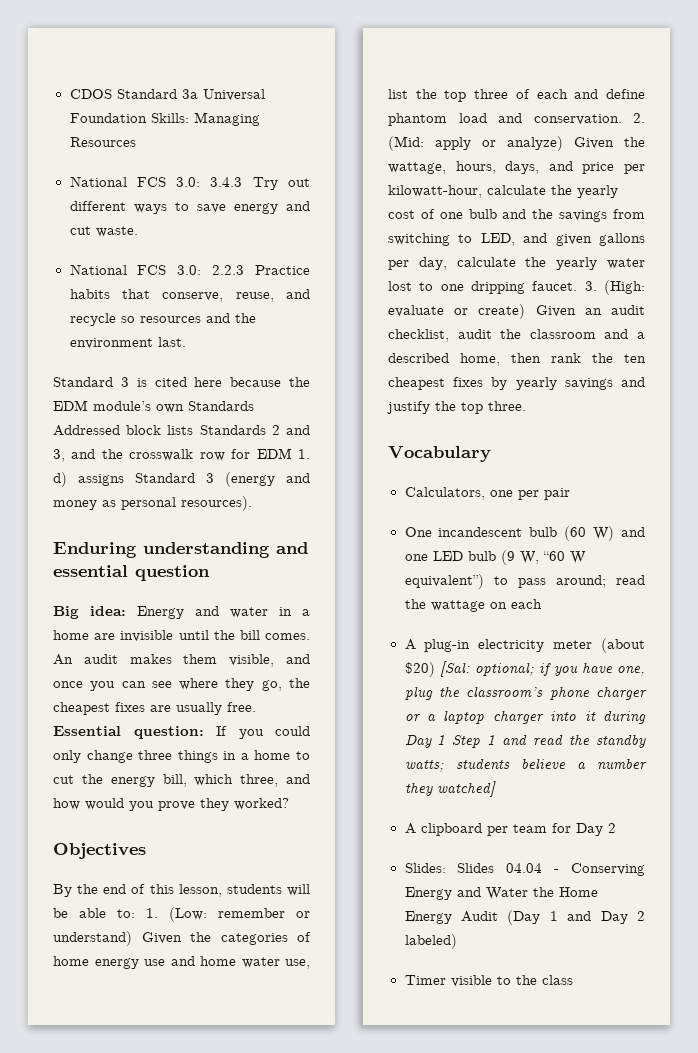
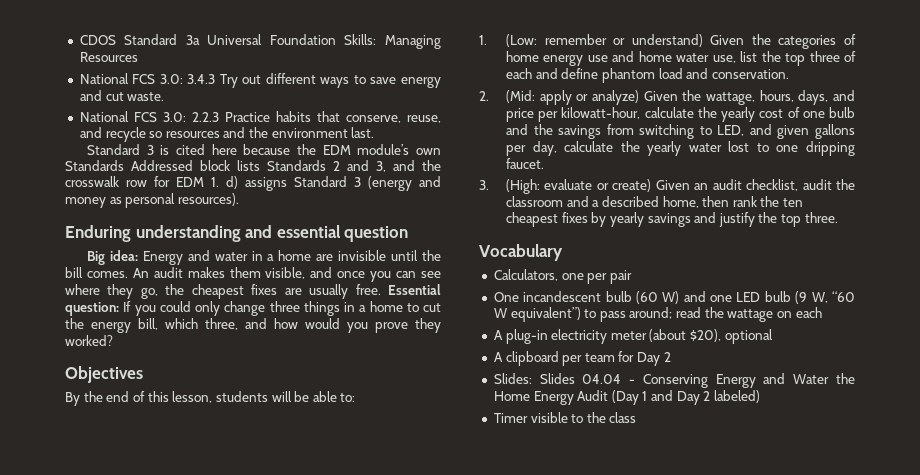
- By the end of this lesson, students will be able to: 1. (Low:
+ By the end of this lesson, students will be able to:
+ 1. (Low:
- remember or understand) Given the categories of home energy use and home water use, list the top three of each and define phantom load and conservation. 2. (Mid:
+ remember or understand) Given the categories of home energy use and home water use, list the top three of each and define phantom load and conservation.
+ 2. (Mid:
- apply or analyze) Given the wattage, hours, days, and price per kilowatt-hour, calculate the yearly cost of one bulb and the savings from switching to LED, and given gallons per day, calculate the yearly water lost to one dripping faucet. 3. (High:
+ apply or analyze) Given the wattage, hours, days, and price per kilowatt-hour, calculate the yearly cost of one bulb and the savings from switching to LED, and given gallons per day, calculate the yearly water lost to one dripping faucet.
+ 3. (High:
- A plug-in electricity meter (about $20) [Sal: optional; if you have one, plug the classroom’s phone charger or a laptop charger into it during Day 1 Step 1 and read the standby watts; students believe a number they watched]
+ A plug-in electricity meter (about $20), optional

